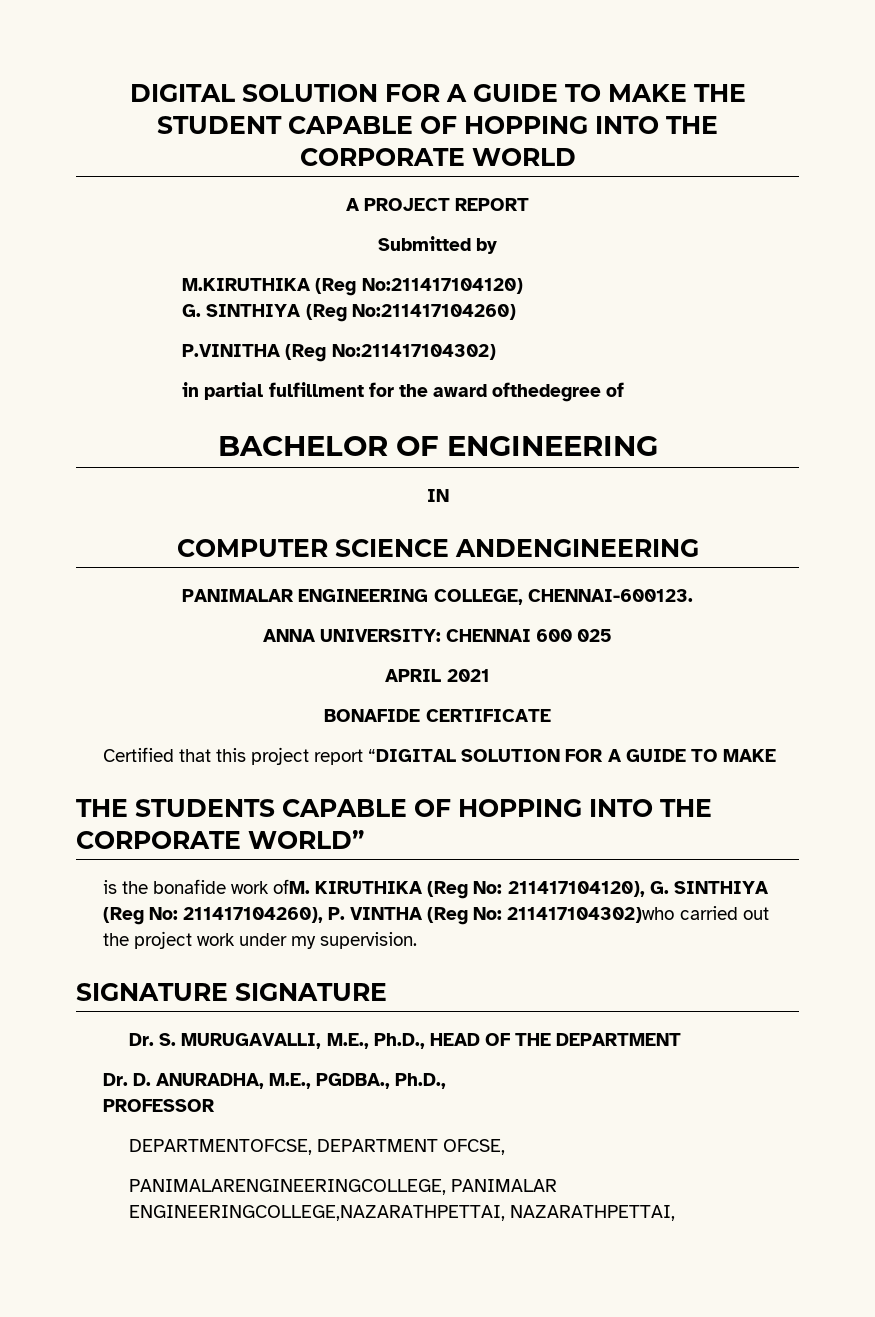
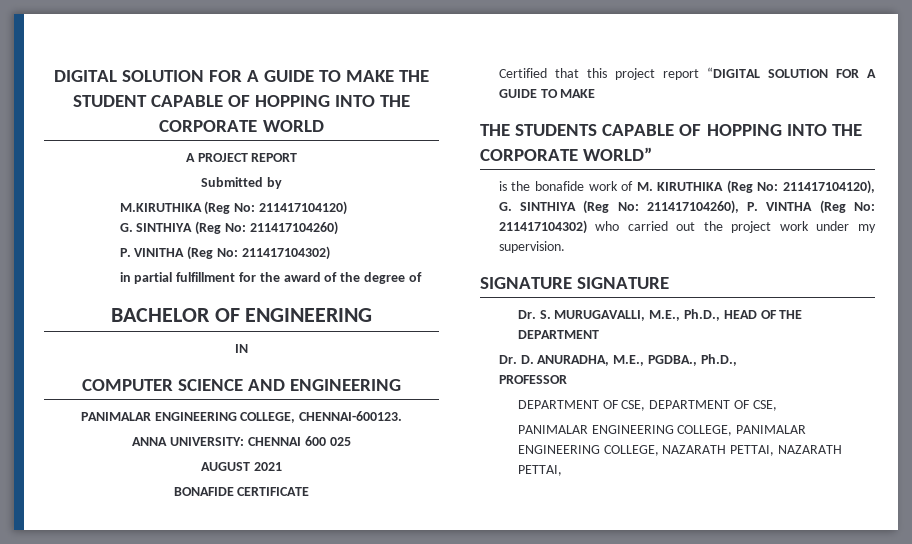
- M.KIRUTHIKA (Reg No:211417104120)
- G. SINTHIYA (Reg No:211417104260)
- P.VINITHA (Reg No:211417104302)
+ M.KIRUTHIKA (Reg No: 211417104120)
+ G. SINTHIYA (Reg No: 211417104260)
+ P. VINITHA (Reg No: 211417104302)
- in partial fulfillment for the award ofthedegree of
+ in partial fulfillment for the award of the degree of
- COMPUTER SCIENCE ANDENGINEERING
+ COMPUTER SCIENCE AND ENGINEERING
- APRIL 2021
+ AUGUST 2021
- is the bonafide work ofM. KIRUTHIKA (Reg No: 211417104120), G. SINTHIYA (Reg No: 211417104260), P. VINTHA (Reg No: 211417104302)who carried out the project work under my supervision.
+ is the bonafide work of M. KIRUTHIKA (Reg No: 211417104120), G. SINTHIYA (Reg No: 211417104260), P. VINTHA (Reg No: 211417104302) who carried out the project work under my supervision.
- DEPARTMENTOFCSE, DEPARTMENT OFCSE,
- PANIMALARENGINEERINGCOLLEGE, PANIMALAR ENGINEERINGCOLLEGE,NAZARATHPETTAI, NAZARATHPETTAI,
+ DEPARTMENT OF CSE, DEPARTMENT OF CSE,
+ PANIMALAR ENGINEERING COLLEGE, PANIMALAR ENGINEERING COLLEGE, NAZARATH PETTAI, NAZARATH PETTAI,

